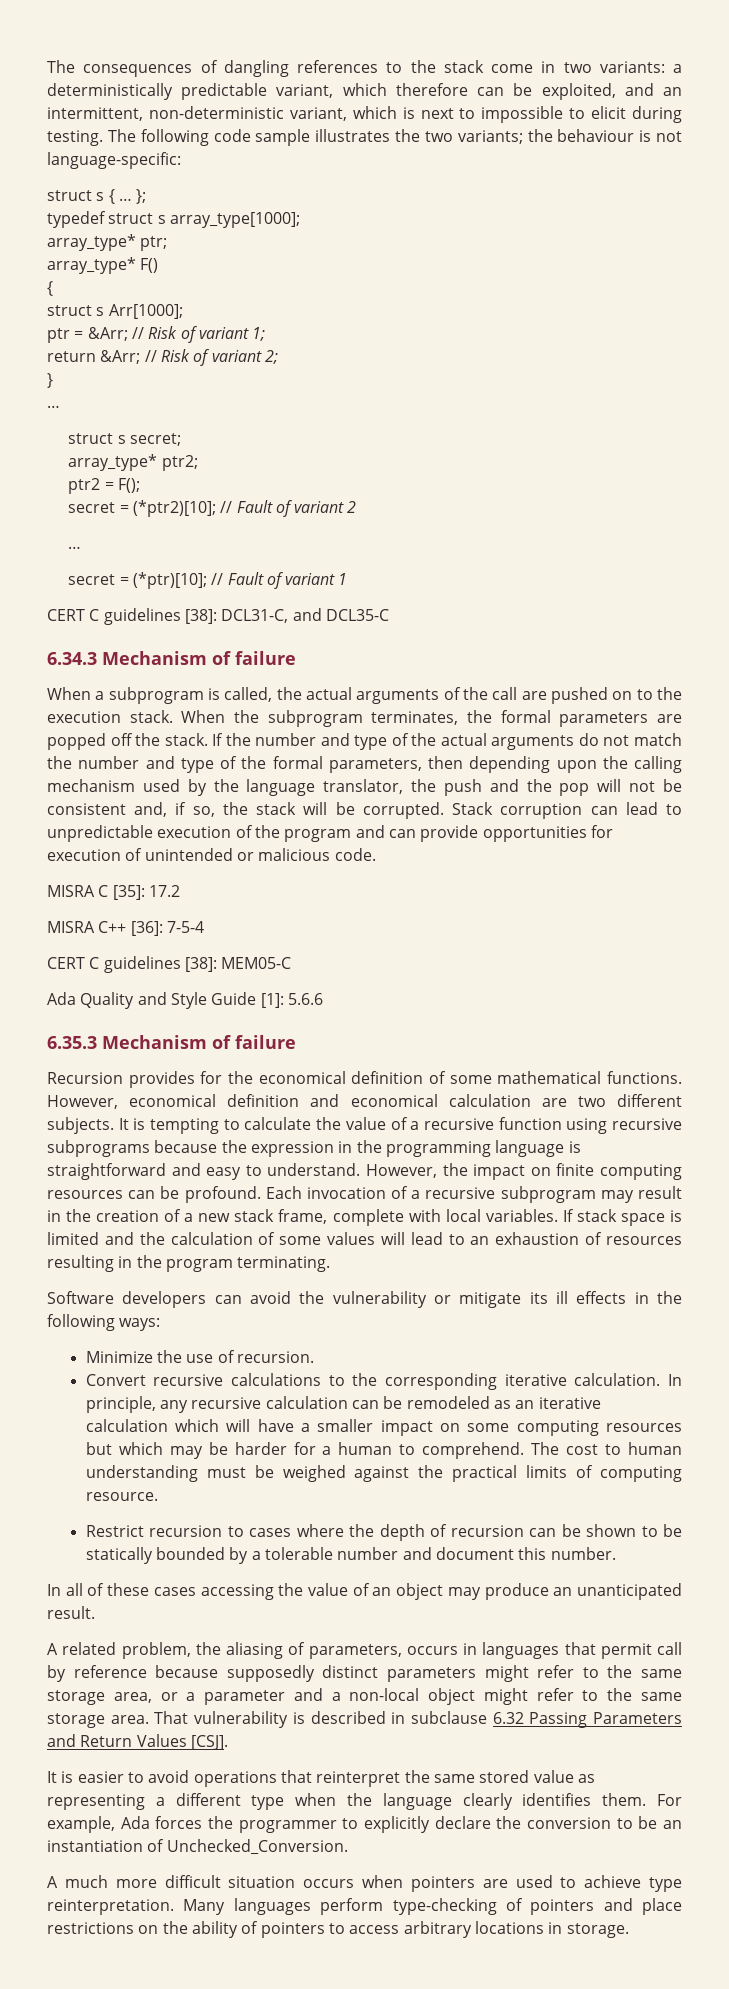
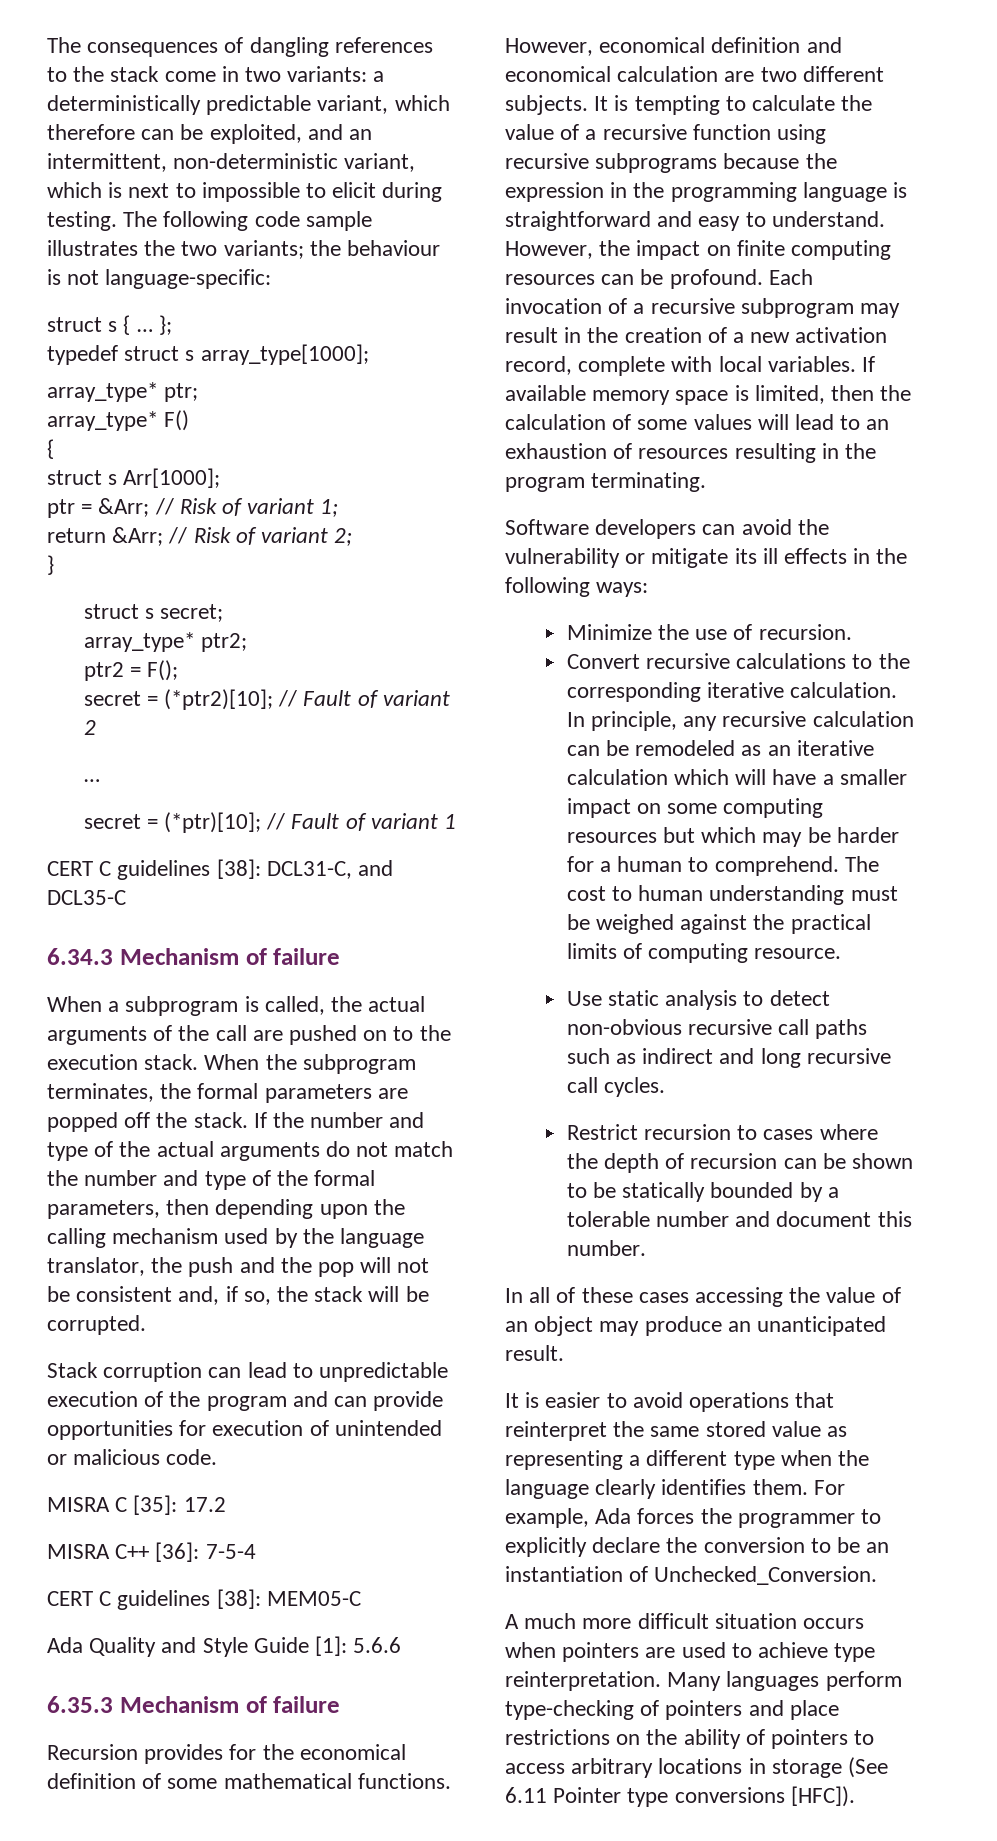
  }
- …
- If the number and type of the actual arguments do not match the number and type of the formal parameters, then depending upon the calling mechanism used by the language translator, the push and the pop will not be consistent and, if so, the stack will be corrupted. Stack corruption can lead to unpredictable execution of the program and can provide opportunities for execution of unintended or malicious code.
+ If the number and type of the actual arguments do not match the number and type of the formal parameters, then depending upon the calling mechanism used by the language translator, the push and the pop will not be consistent and, if so, the stack will be corrupted.
+ Stack corruption can lead to unpredictable execution of the program and can provide opportunities for execution of unintended or malicious code.
- Each invocation of a recursive subprogram may result in the creation of a new stack frame, complete with local variables.
+ Each invocation of a recursive subprogram may result in the creation of a new activation record, complete with local variables.
- If stack space is limited and the calculation of some values will lead to an exhaustion of resources resulting in the program terminating.
+ If available memory space is limited, then the calculation of some values will lead to an exhaustion of resources resulting in the program terminating.
+ Use static analysis to detect non-obvious recursive call paths such as indirect and long recursive call cycles.
- A related problem, the aliasing of parameters, occurs in languages that permit call by reference because supposedly distinct parameters might refer to the same storage area, or a parameter and a non-local object might refer to the same storage area. That vulnerability is described in subclause 6.32 Passing Parameters and Return Values [CSJ].
- Many languages perform type-checking of pointers and place restrictions on the ability of pointers to access arbitrary locations in storage.
+ Many languages perform type-checking of pointers and place restrictions on the ability of pointers to access arbitrary locations in storage (See 6.11 Pointer type conversions [HFC]).

